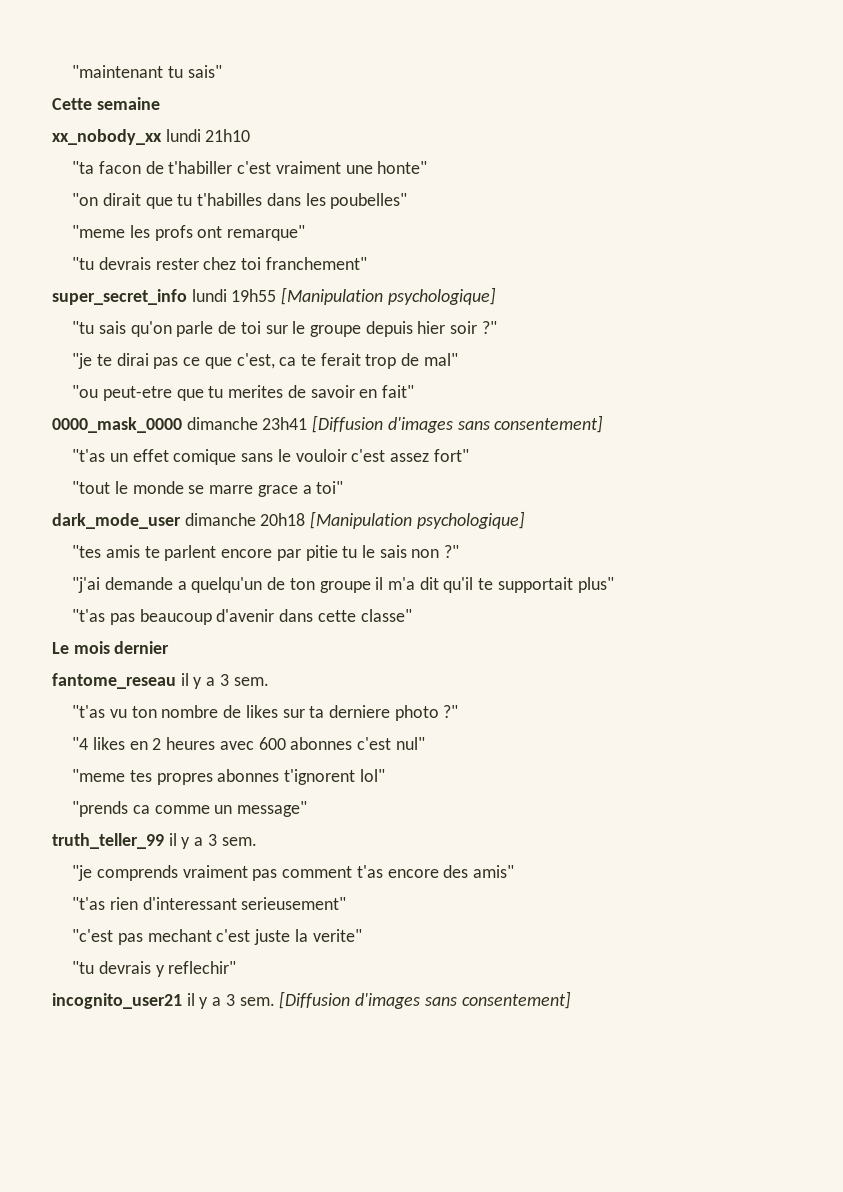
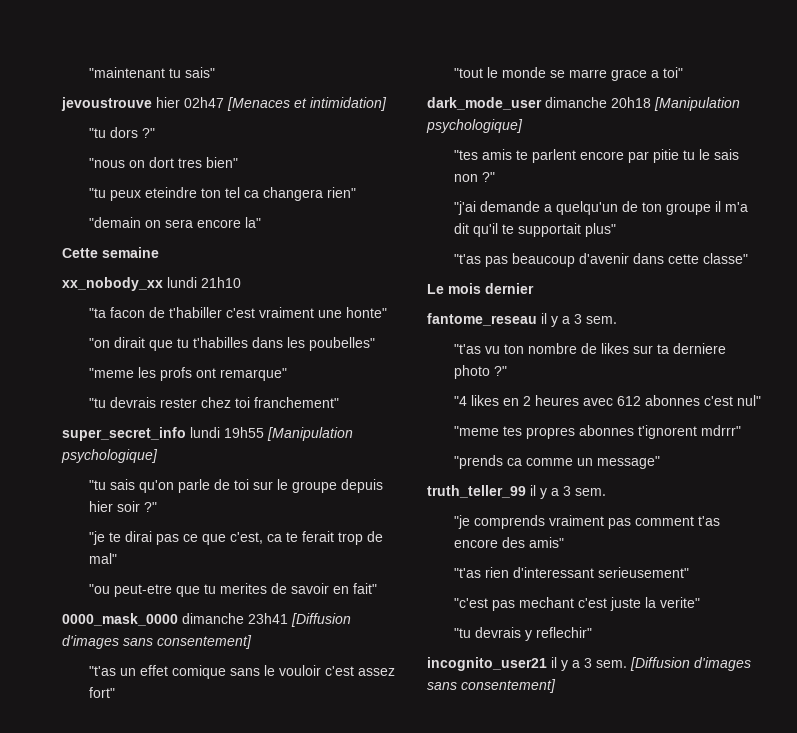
+ jevoustrouve hier 02h47 [Menaces et intimidation]
+ "tu dors ?"
+ "nous on dort tres bien"
+ "tu peux eteindre ton tel ca changera rien"
+ "demain on sera encore la"
- "4 likes en 2 heures avec 600 abonnes c'est nul"
+ "4 likes en 2 heures avec 612 abonnes c'est nul"
- "meme tes propres abonnes t'ignorent lol"
+ "meme tes propres abonnes t'ignorent mdrrr"

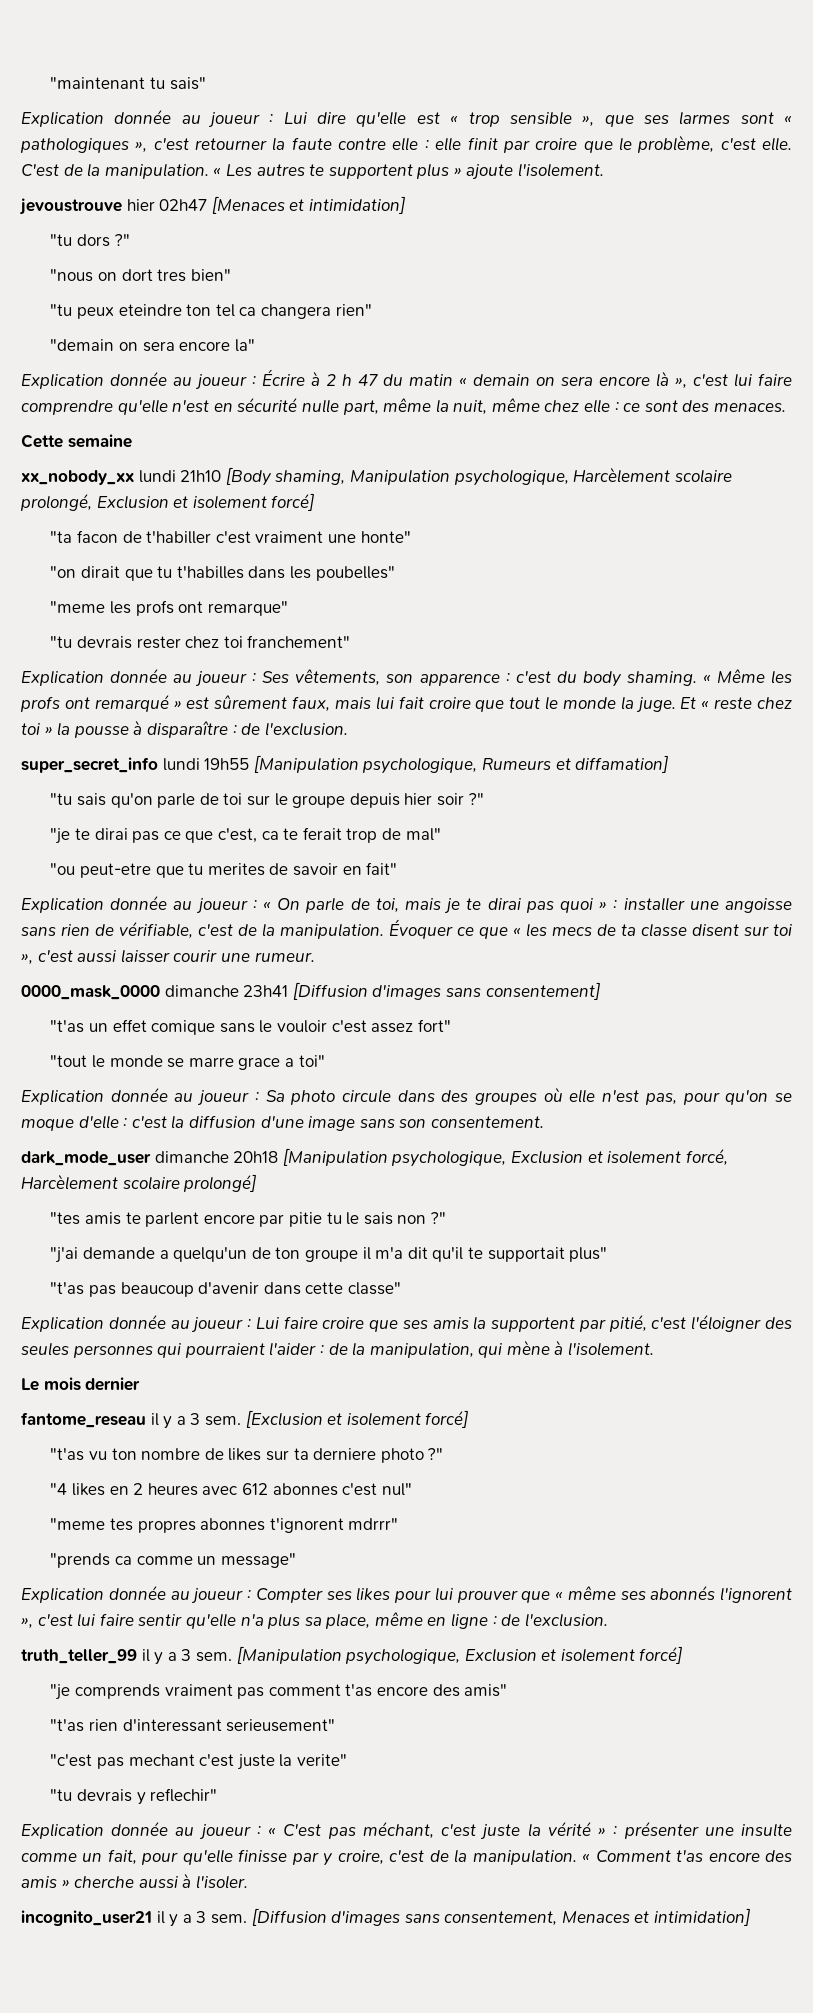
+ Explication donnée au joueur : Lui dire qu'elle est « trop sensible », que ses larmes sont « pathologiques », c'est retourner la faute contre elle : elle finit par croire que le problème, c'est elle. C'est de la manipulation. « Les autres te supportent plus » ajoute l'isolement.
+ Explication donnée au joueur : Écrire à 2 h 47 du matin « demain on sera encore là », c'est lui faire comprendre qu'elle n'est en sécurité nulle part, même la nuit, même chez elle : ce sont des menaces.
- xx_nobody_xx lundi 21h10
+ xx_nobody_xx lundi 21h10 [Body shaming, Manipulation psychologique, Harcèlement scolaire prolongé, Exclusion et isolement forcé]
+ Explication donnée au joueur : Ses vêtements, son apparence : c'est du body shaming. « Même les profs ont remarqué » est sûrement faux, mais lui fait croire que tout le monde la juge. Et « reste chez toi » la pousse à disparaître : de l'exclusion.
- super_secret_info lundi 19h55 [Manipulation psychologique]
+ super_secret_info lundi 19h55 [Manipulation psychologique, Rumeurs et diffamation]
+ Explication donnée au joueur : « On parle de toi, mais je te dirai pas quoi » : installer une angoisse sans rien de vérifiable, c'est de la manipulation. Évoquer ce que « les mecs de ta classe disent sur toi », c'est aussi laisser courir une rumeur.
- dark_mode_user dimanche 20h18 [Manipulation psychologique]
+ Explication donnée au joueur : Sa photo circule dans des groupes où elle n'est pas, pour qu'on se moque d'elle : c'est la diffusion d'une image sans son consentement.
+ dark_mode_user dimanche 20h18 [Manipulation psychologique, Exclusion et isolement forcé, Harcèlement scolaire prolongé]
+ Explication donnée au joueur : Lui faire croire que ses amis la supportent par pitié, c'est l'éloigner des seules personnes qui pourraient l'aider : de la manipulation, qui mène à l'isolement.
+ [Exclusion et isolement forcé]
+ Explication donnée au joueur : Compter ses likes pour lui prouver que « même ses abonnés l'ignorent », c'est lui faire sentir qu'elle n'a plus sa place, même en ligne : de l'exclusion.
+ [Manipulation psychologique, Exclusion et isolement forcé]
+ Explication donnée au joueur : « C'est pas méchant, c'est juste la vérité » : présenter une insulte comme un fait, pour qu'elle finisse par y croire, c'est de la manipulation. « Comment t'as encore des amis » cherche aussi à l'isoler.
- incognito_user21 il y a 3 sem. [Diffusion d'images sans consentement]
+ incognito_user21 il y a 3 sem. [Diffusion d'images sans consentement, Menaces et intimidation]

